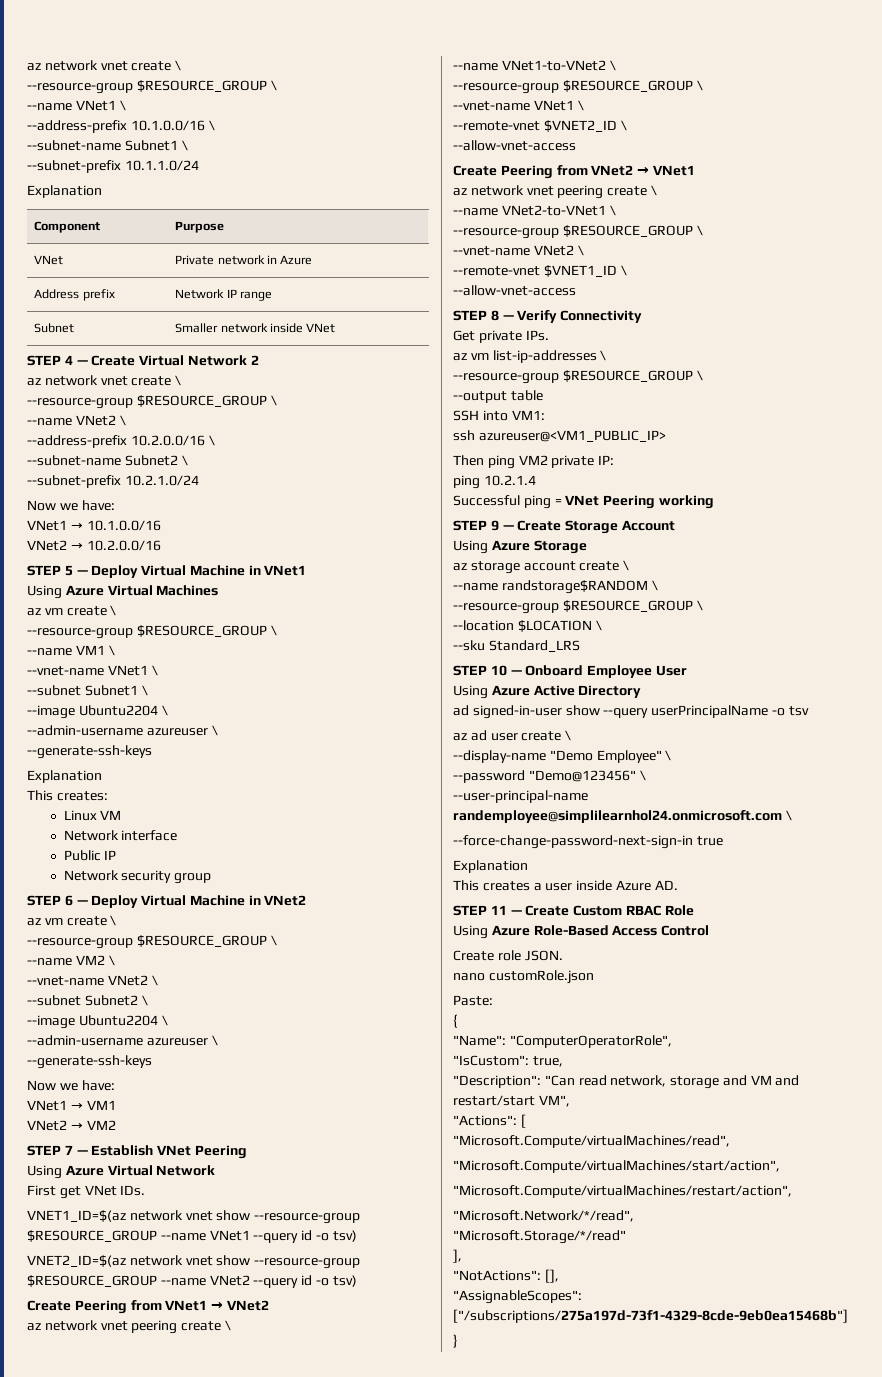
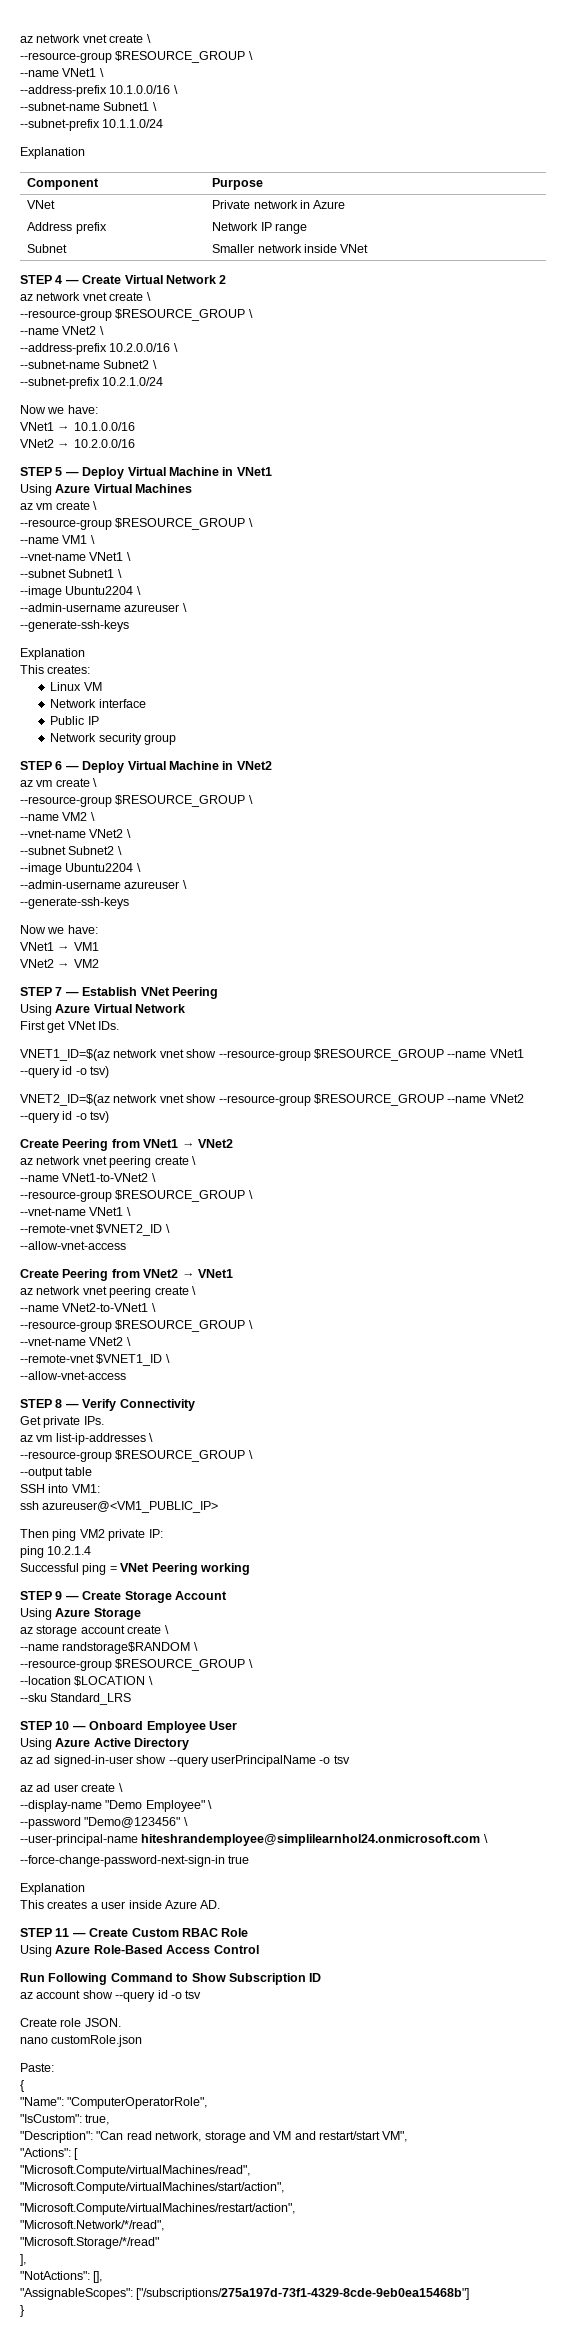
- ad signed-in-user show --query userPrincipalName -o tsv
+ az ad signed-in-user show --query userPrincipalName -o tsv
- --user-principal-name randemployee@simplilearnhol24.onmicrosoft.com \
+ --user-principal-name hiteshrandemployee@simplilearnhol24.onmicrosoft.com \
+ Run Following Command to Show Subscription ID
+ az account show --query id -o tsv

